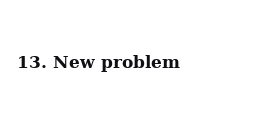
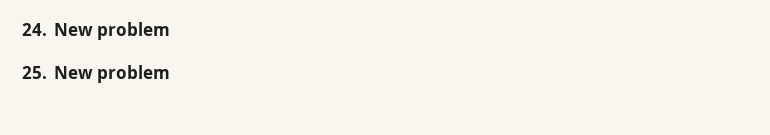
- 13. New problem
+ 24. New problem
+ 25. New problem

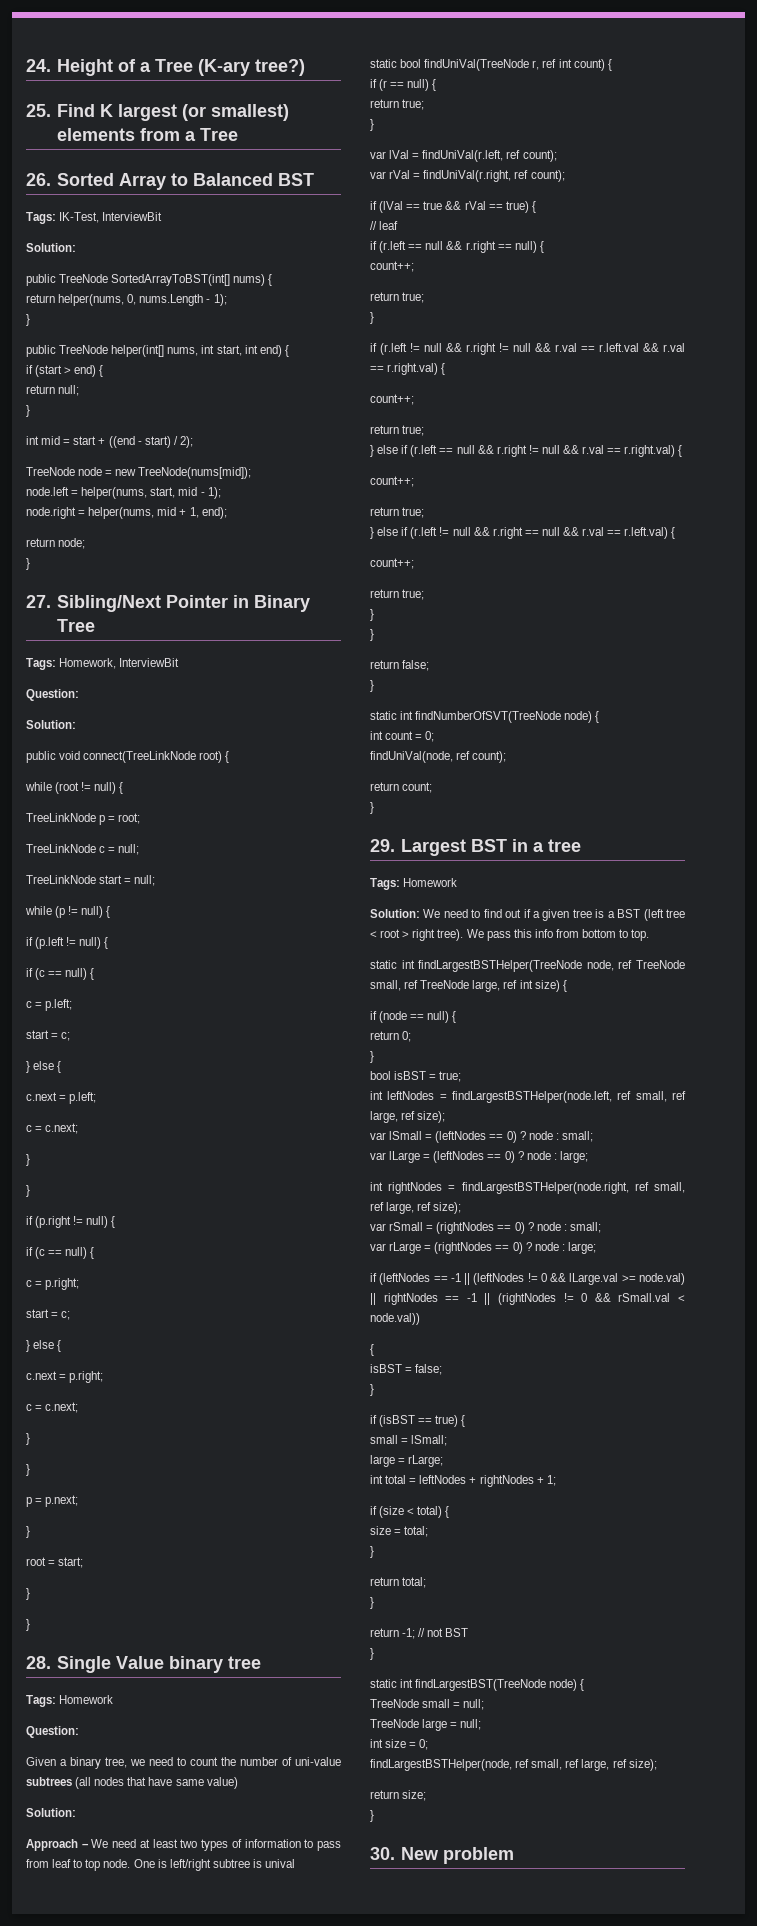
- 24. New problem
- 25. New problem
+ 24. Height of a Tree (K-ary tree?)
+ 25. Find K largest (or smallest) elements from a Tree
+ 26. Sorted Array to Balanced BST
+ Tags: IK-Test, InterviewBit
+ Solution:
+ public TreeNode SortedArrayToBST(int[] nums) {
+ return helper(nums, 0, nums.Length - 1);
+ }
+ public TreeNode helper(int[] nums, int start, int end) {
+ if (start > end) {
+ return null;
+ }
+ int mid = start + ((end - start) / 2);
+ TreeNode node = new TreeNode(nums[mid]);
+ node.left = helper(nums, start, mid - 1);
+ node.right = helper(nums, mid + 1, end);
+ return node;
+ }
+ 27. Sibling/Next Pointer in Binary Tree
+ Tags: Homework, InterviewBit
+ Question:
+ Solution:
+ public void connect(TreeLinkNode root) {
+ while (root != null) {
+ TreeLinkNode p = root;
+ TreeLinkNode c = null;
+ TreeLinkNode start = null;
+ while (p != null) {
+ if (p.left != null) {
+ if (c == null) {
+ c = p.left;
+ start = c;
+ } else {
+ c.next = p.left;
+ c = c.next;
+ }
+ }
+ if (p.right != null) {
+ if (c == null) {
+ c = p.right;
+ start = c;
+ } else {
+ c.next = p.right;
+ c = c.next;
+ }
+ }
+ p = p.next;
+ }
+ root = start;
+ }
+ }
+ 28. Single Value binary tree
+ Tags: Homework
+ Question:
+ Given a binary tree, we need to count the number of uni-value subtrees (all nodes that have same value)
+ Solution:
+ Approach – We need at least two types of information to pass from leaf to top node. One is left/right subtree is unival
+ static bool findUniVal(TreeNode r, ref int count) {
+ if (r == null) {
+ return true;
+ }
+ var lVal = findUniVal(r.left, ref count);
+ var rVal = findUniVal(r.right, ref count);
+ if (lVal == true && rVal == true) {
+ // leaf
+ if (r.left == null && r.right == null) {
+ count++;
+ return true;
+ }
+ if (r.left != null && r.right != null && r.val == r.left.val && r.val == r.right.val) {
+ count++;
+ return true;
+ } else if (r.left == null && r.right != null && r.val == r.right.val) {
+ count++;
+ return true;
+ } else if (r.left != null && r.right == null && r.val == r.left.val) {
+ count++;
+ return true;
+ }
+ }
+ return false;
+ }
+ static int findNumberOfSVT(TreeNode node) {
+ int count = 0;
+ findUniVal(node, ref count);
+ return count;
+ }
+ 29. Largest BST in a tree
+ Tags: Homework
+ Solution: We need to find out if a given tree is a BST (left tree < root > right tree). We pass this info from bottom to top.
+ static int findLargestBSTHelper(TreeNode node, ref TreeNode small, ref TreeNode large, ref int size) {
+ if (node == null) {
+ return 0;
+ }
+ bool isBST = true;
+ int leftNodes = findLargestBSTHelper(node.left, ref small, ref large, ref size);
+ var lSmall = (leftNodes == 0) ? node : small;
+ var lLarge = (leftNodes == 0) ? node : large;
+ int rightNodes = findLargestBSTHelper(node.right, ref small, ref large, ref size);
+ var rSmall = (rightNodes == 0) ? node : small;
+ var rLarge = (rightNodes == 0) ? node : large;
+ if (leftNodes == -1 || (leftNodes != 0 && lLarge.val >= node.val) || rightNodes == -1 || (rightNodes != 0 && rSmall.val < node.val))
+ {
+ isBST = false;
+ }
+ if (isBST == true) {
+ small = lSmall;
+ large = rLarge;
+ int total = leftNodes + rightNodes + 1;
+ if (size < total) {
+ size = total;
+ }
+ return total;
+ }
+ return -1; // not BST
+ }
+ static int findLargestBST(TreeNode node) {
+ TreeNode small = null;
+ TreeNode large = null;
+ int size = 0;
+ findLargestBSTHelper(node, ref small, ref large, ref size);
+ return size;
+ }
+ 30. New problem

